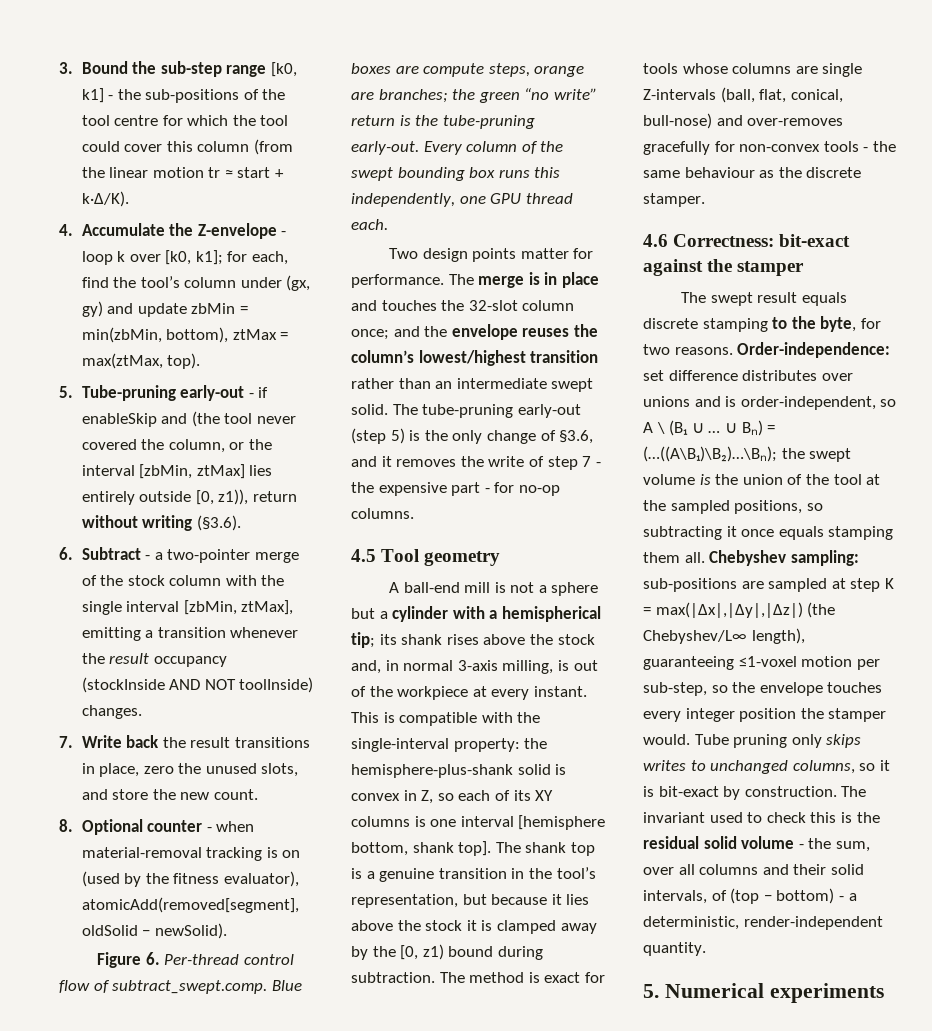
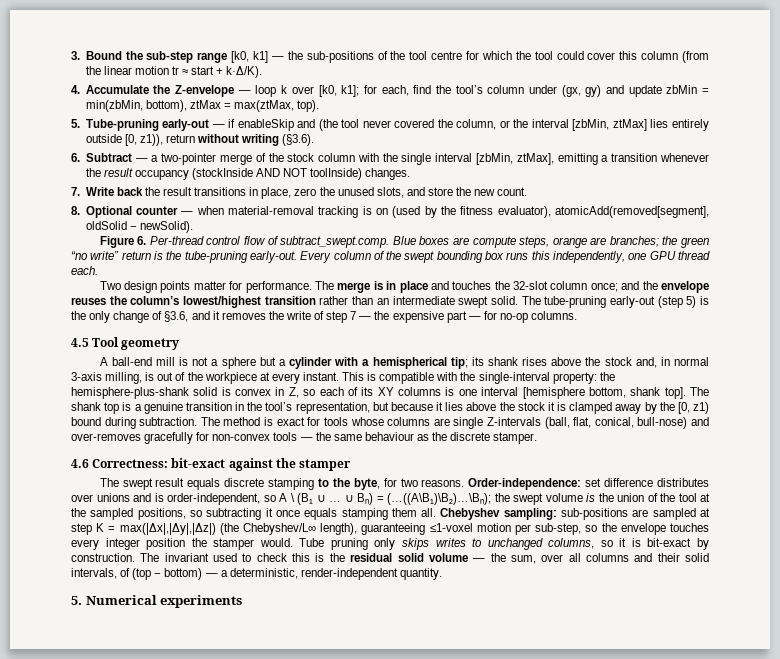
- 3. Bound the sub-step range [k0, k1] - the sub-positions of the tool centre for which the tool could cover this column (from the linear motion tr ≈ start + k·Δ/K).
+ 3. Bound the sub-step range [k0, k1] — the sub-positions of the tool centre for which the tool could cover this column (from the linear motion tr ≈ start + k·Δ/K).
- 4. Accumulate the Z-envelope - loop k over [k0, k1]; for each, find the tool’s column under (gx, gy) and update zbMin = min(zbMin, bottom), ztMax = max(ztMax, top).
+ 4. Accumulate the Z-envelope — loop k over [k0, k1]; for each, find the tool’s column under (gx, gy) and update zbMin = min(zbMin, bottom), ztMax = max(ztMax, top).
- 5. Tube-pruning early-out - if enableSkip and (the tool never covered the column, or the interval [zbMin, ztMax] lies entirely outside [0, z1)), return without writing (§3.6).
+ 5. Tube-pruning early-out — if enableSkip and (the tool never covered the column, or the interval [zbMin, ztMax] lies entirely outside [0, z1)), return without writing (§3.6).
- 6. Subtract - a two-pointer merge of the stock column with the single interval [zbMin, ztMax], emitting a transition whenever the result occupancy (stockInside AND NOT toolInside) changes.
+ 6. Subtract — a two-pointer merge of the stock column with the single interval [zbMin, ztMax], emitting a transition whenever the result occupancy (stockInside AND NOT toolInside) changes.
- 8. Optional counter - when material-removal tracking is on (used by the fitness evaluator), atomicAdd(removed[segment], oldSolid − newSolid).
+ 8. Optional counter — when material-removal tracking is on (used by the fitness evaluator), atomicAdd(removed[segment], oldSolid − newSolid).
- The tube-pruning early-out (step 5) is the only change of §3.6, and it removes the write of step 7 - the expensive part - for no-op columns.
+ The tube-pruning early-out (step 5) is the only change of §3.6, and it removes the write of step 7 — the expensive part — for no-op columns.
- The method is exact for tools whose columns are single Z-intervals (ball, flat, conical, bull-nose) and over-removes gracefully for non-convex tools - the same behaviour as the discrete stamper.
+ The method is exact for tools whose columns are single Z-intervals (ball, flat, conical, bull-nose) and over-removes gracefully for non-convex tools — the same behaviour as the discrete stamper.
- The invariant used to check this is the residual solid volume - the sum, over all columns and their solid intervals, of (top − bottom) - a deterministic, render-independent quantity.
+ The invariant used to check this is the residual solid volume — the sum, over all columns and their solid intervals, of (top − bottom) — a deterministic, render-independent quantity.

